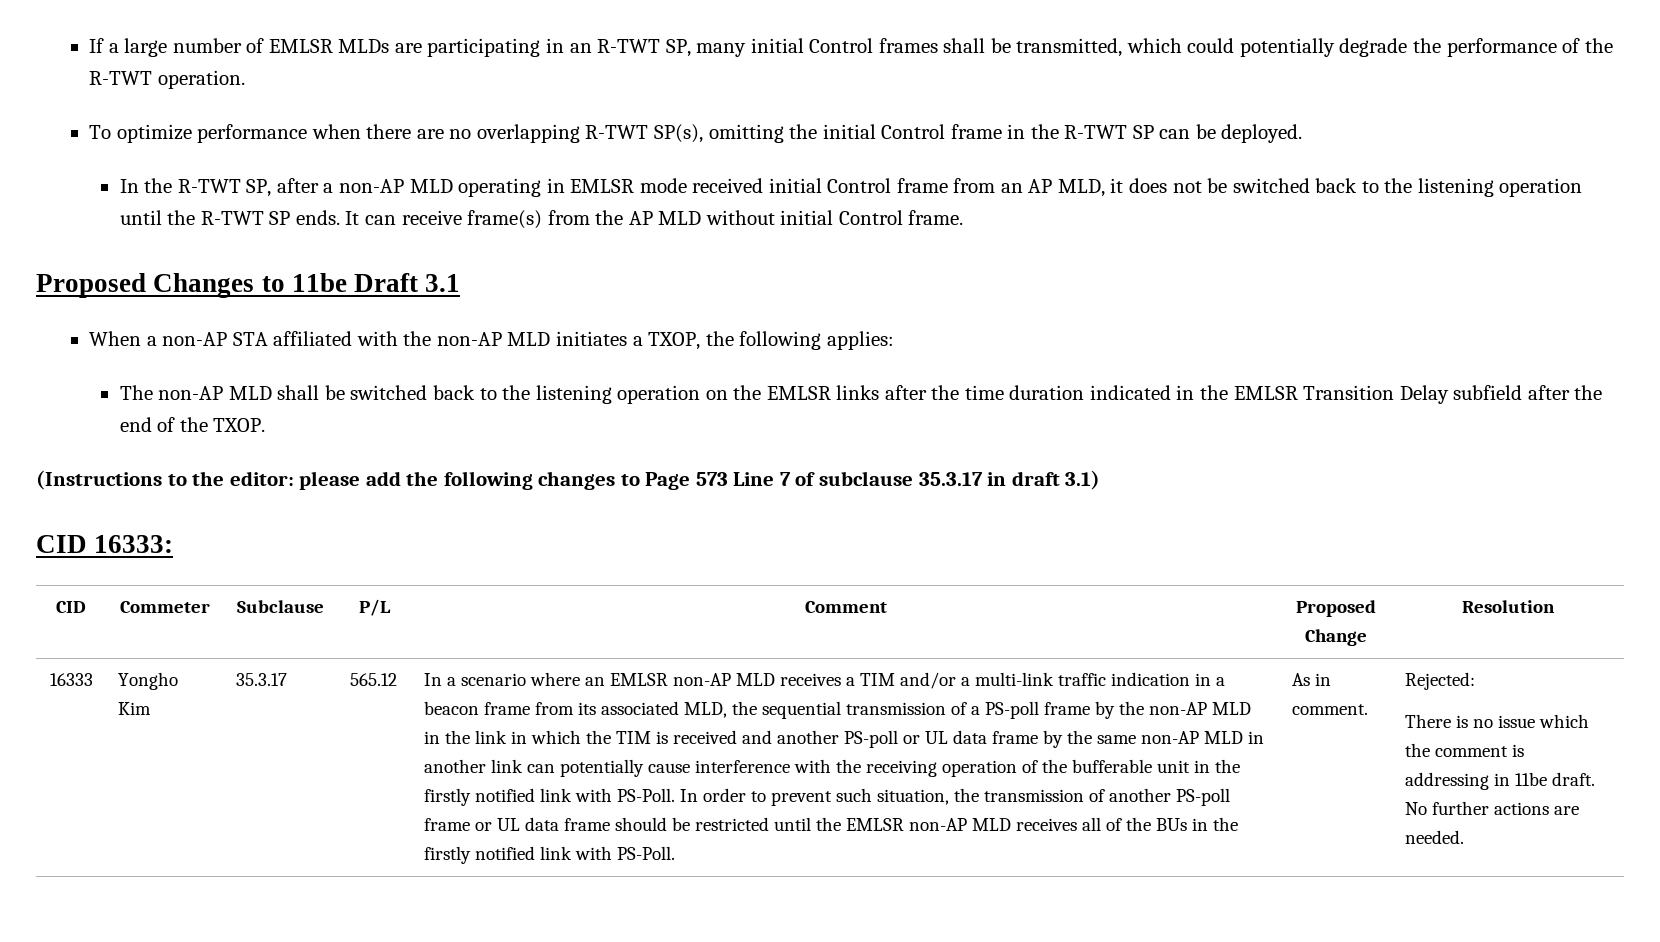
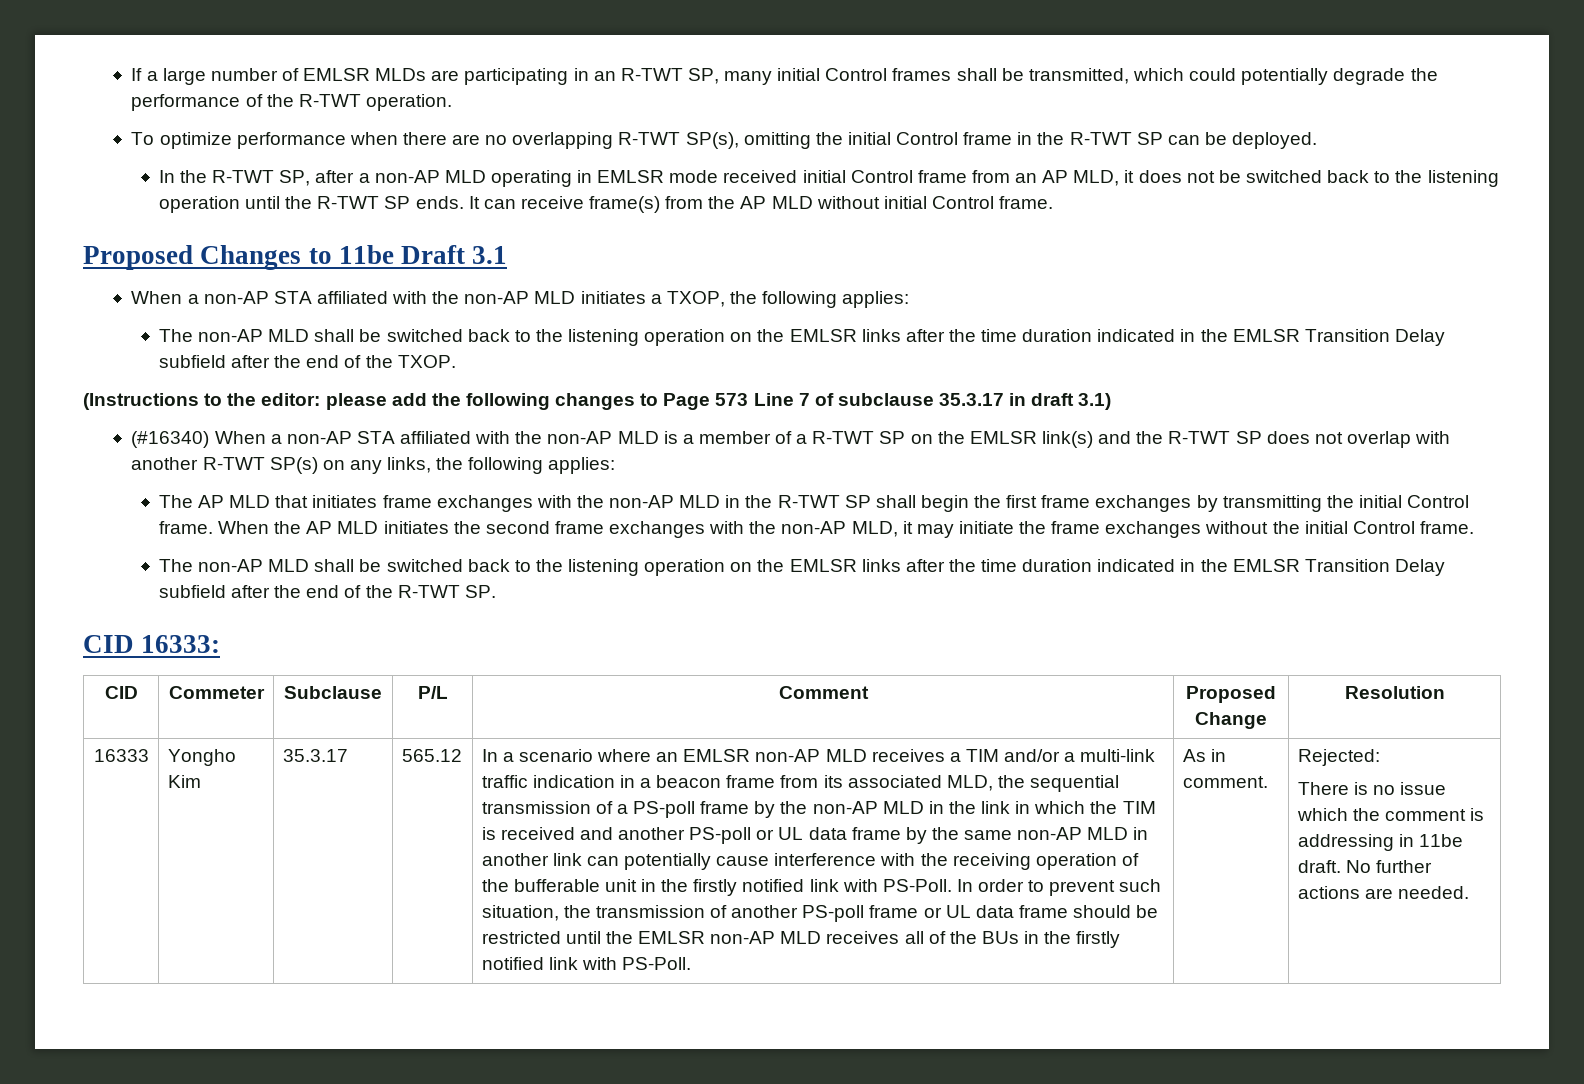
+ (#16340) When a non-AP STA affiliated with the non-AP MLD is a member of a R-TWT SP on the EMLSR link(s) and the R-TWT SP does not overlap with another R-TWT SP(s) on any links, the following applies:
+ The AP MLD that initiates frame exchanges with the non-AP MLD in the R-TWT SP shall begin the first frame exchanges by transmitting the initial Control frame. When the AP MLD initiates the second frame exchanges with the non-AP MLD, it may initiate the frame exchanges without the initial Control frame.
+ The non-AP MLD shall be switched back to the listening operation on the EMLSR links after the time duration indicated in the EMLSR Transition Delay subfield after the end of the R-TWT SP.

